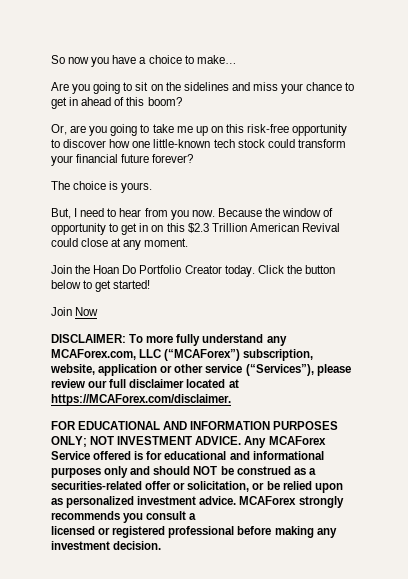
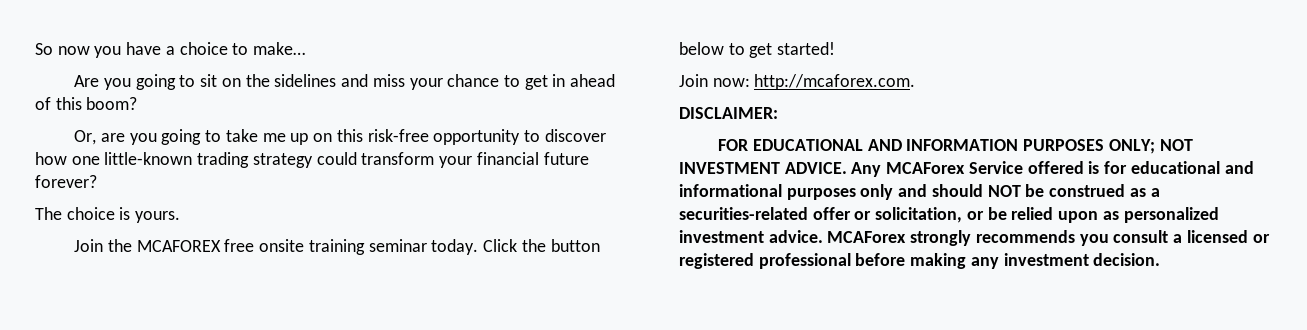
- Or, are you going to take me up on this risk-free opportunity to discover how one little-known tech stock could transform your financial future forever?
+ Or, are you going to take me up on this risk-free opportunity to discover how one little-known trading strategy could transform your financial future forever?
- But, I need to hear from you now. Because the window of opportunity to get in on this $2.3 Trillion American Revival could close at any moment.
- Join the Hoan Do Portfolio Creator today.
+ Join the MCAFOREX free onsite training seminar today.
- Join Now
+ Join now: http://mcaforex.com.
- DISCLAIMER: To more fully understand any MCAForex.com, LLC (“MCAForex”) subscription, website, application or other service (“Services”), please review our full disclaimer located at https://MCAForex.com/disclaimer.
+ DISCLAIMER:
- MCAForex strongly recommends you consult a
- licensed or registered professional before making any investment decision.
+ MCAForex strongly recommends you consult a licensed or registered professional before making any investment decision.

